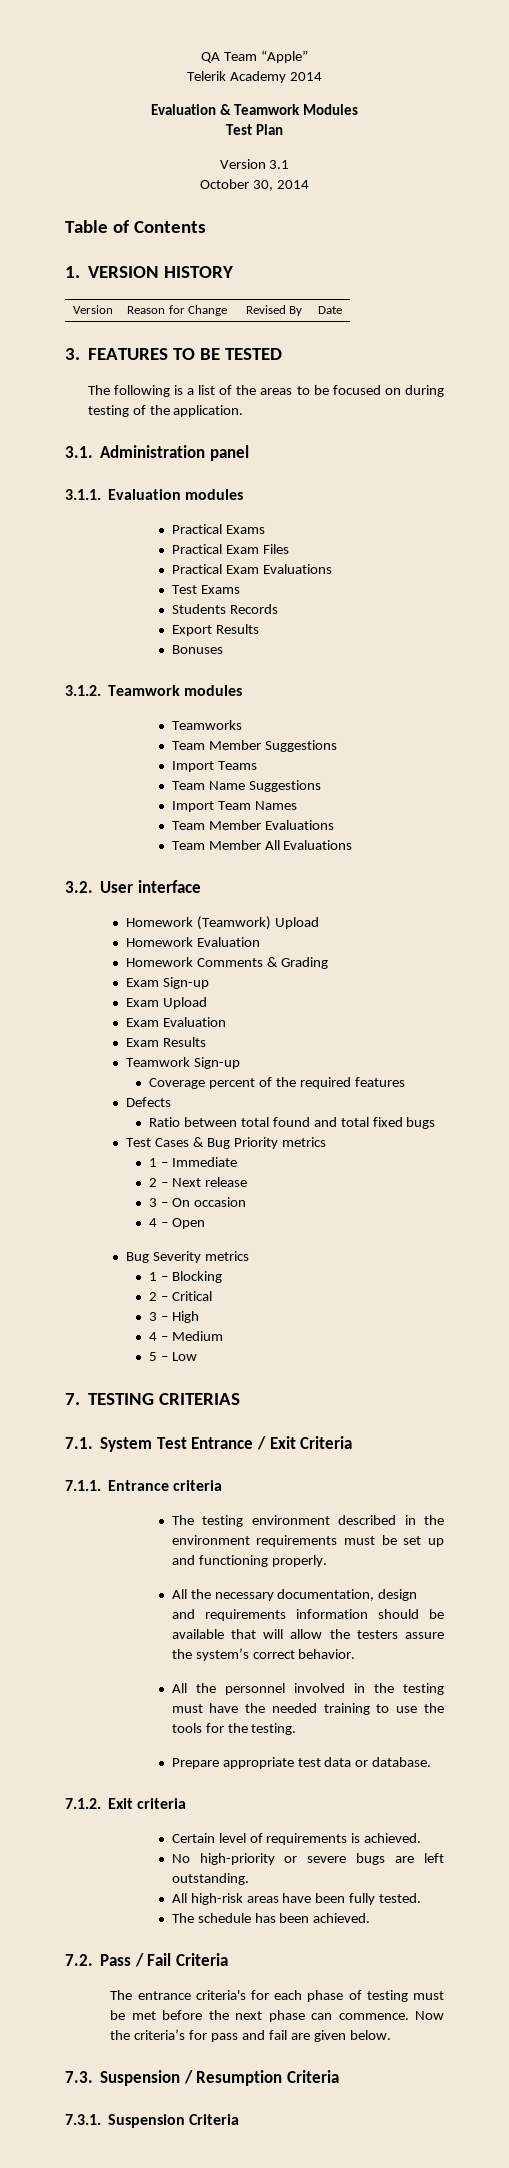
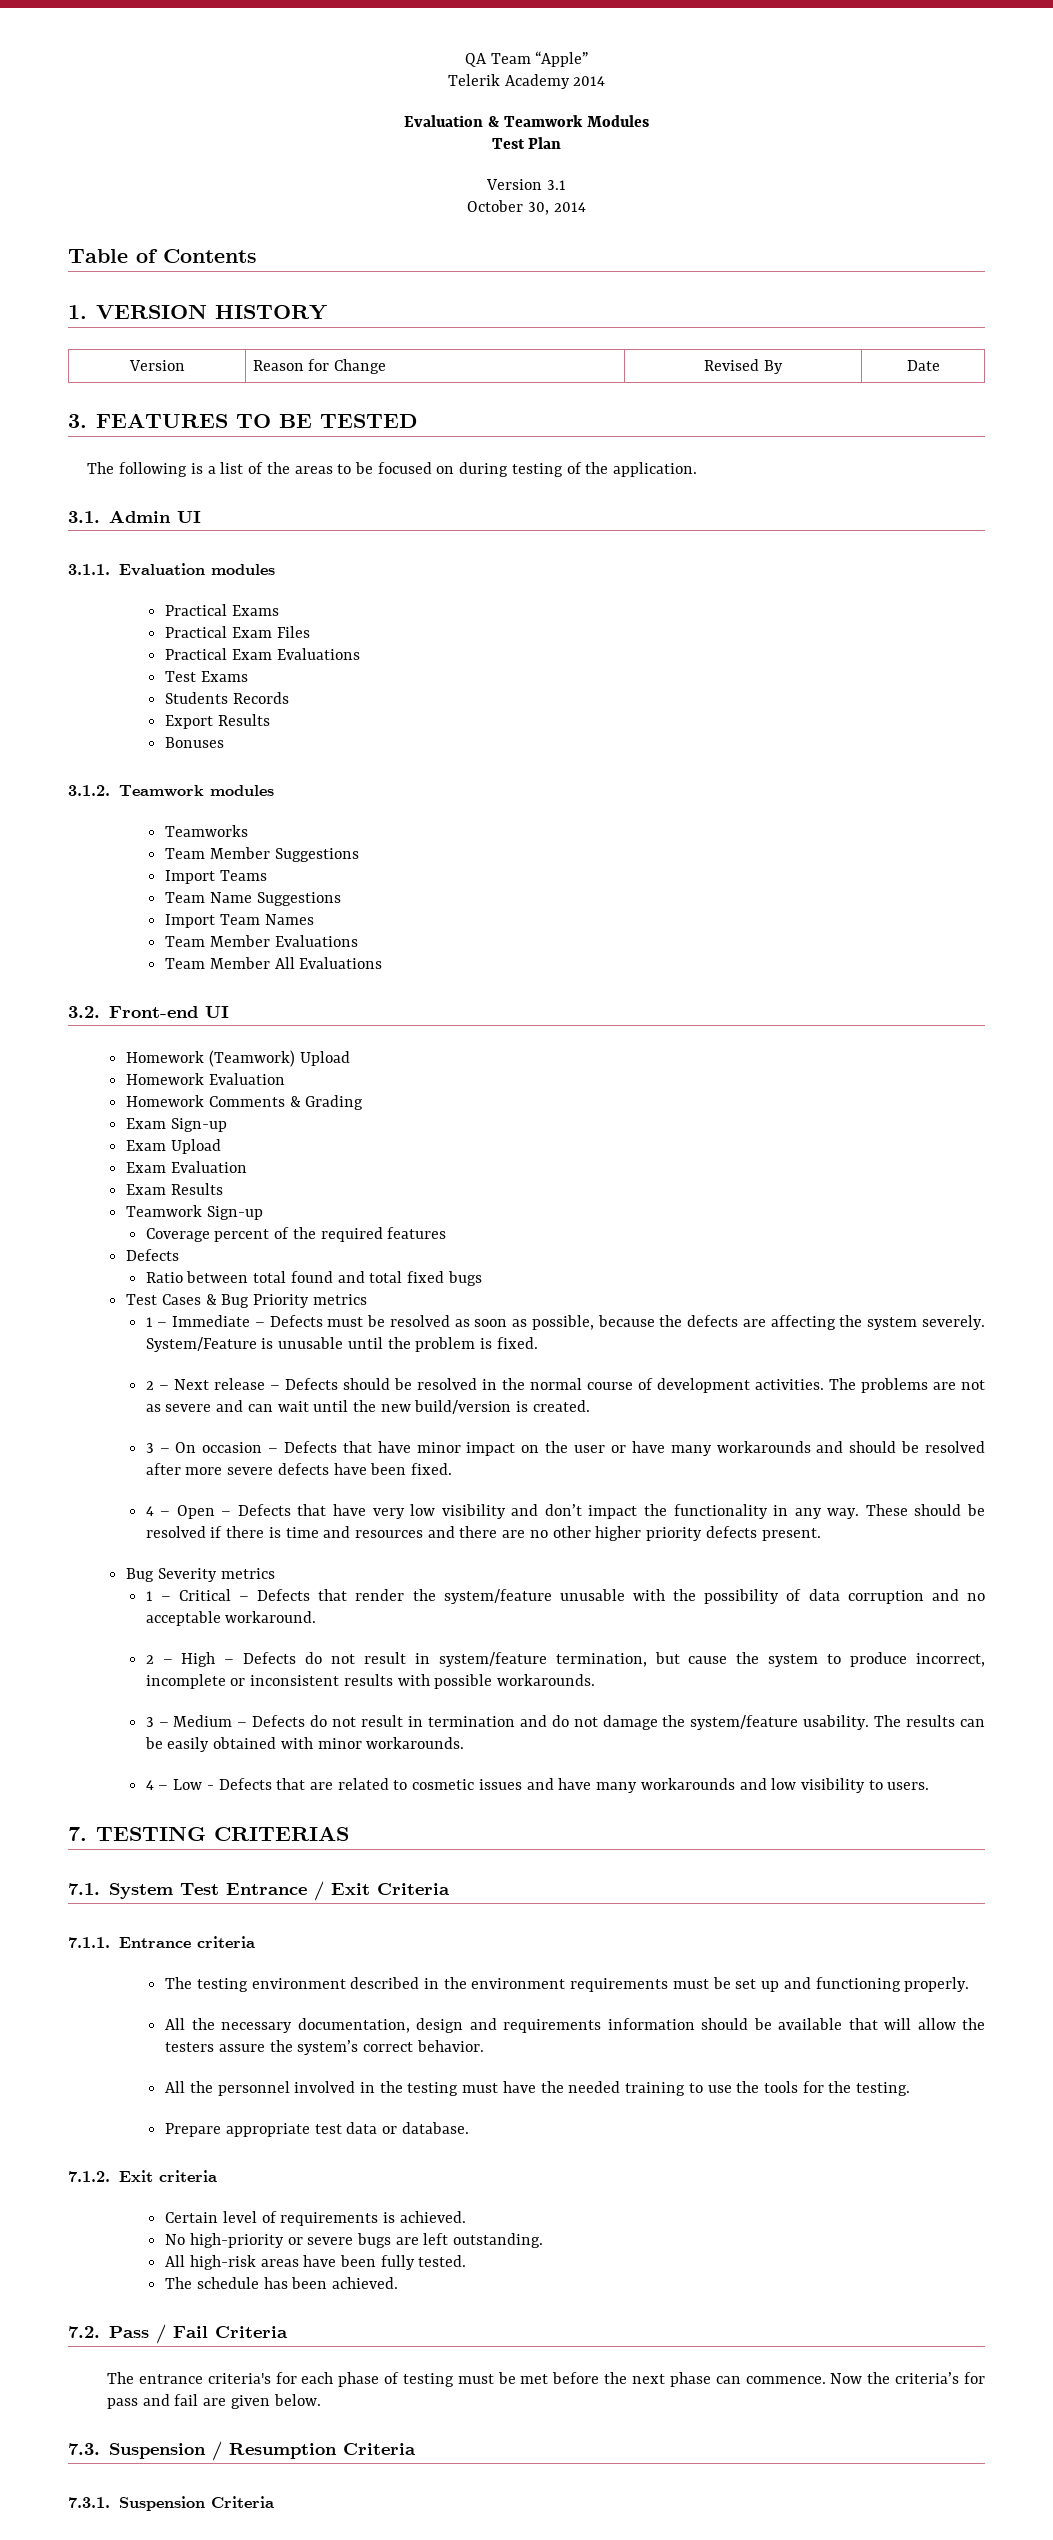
- 3.1. Administration panel
+ 3.1. Admin UI
- 3.2. User interface
+ 3.2. Front-end UI
- 1 – Immediate
- 2 – Next release
- 3 – On occasion
- 4 – Open
+ 1 – Immediate – Defects must be resolved as soon as possible, because the defects are affecting the system severely. System/Feature is unusable until the problem is fixed.
+ 2 – Next release – Defects should be resolved in the normal course of development activities. The problems are not as severe and can wait until the new build/version is created.
+ 3 – On occasion – Defects that have minor impact on the user or have many workarounds and should be resolved after more severe defects have been fixed.
+ 4 – Open – Defects that have very low visibility and don’t impact the functionality in any way. These should be resolved if there is time and resources and there are no other higher priority defects present.
- 1 – Blocking
- 2 – Critical
- 3 – High
- 4 – Medium
- 5 – Low
+ 1 – Critical – Defects that render the system/feature unusable with the possibility of data corruption and no acceptable workaround.
+ 2 – High – Defects do not result in system/feature termination, but cause the system to produce incorrect, incomplete or inconsistent results with possible workarounds.
+ 3 – Medium – Defects do not result in termination and do not damage the system/feature usability. The results can be easily obtained with minor workarounds.
+ 4 – Low - Defects that are related to cosmetic issues and have many workarounds and low visibility to users.

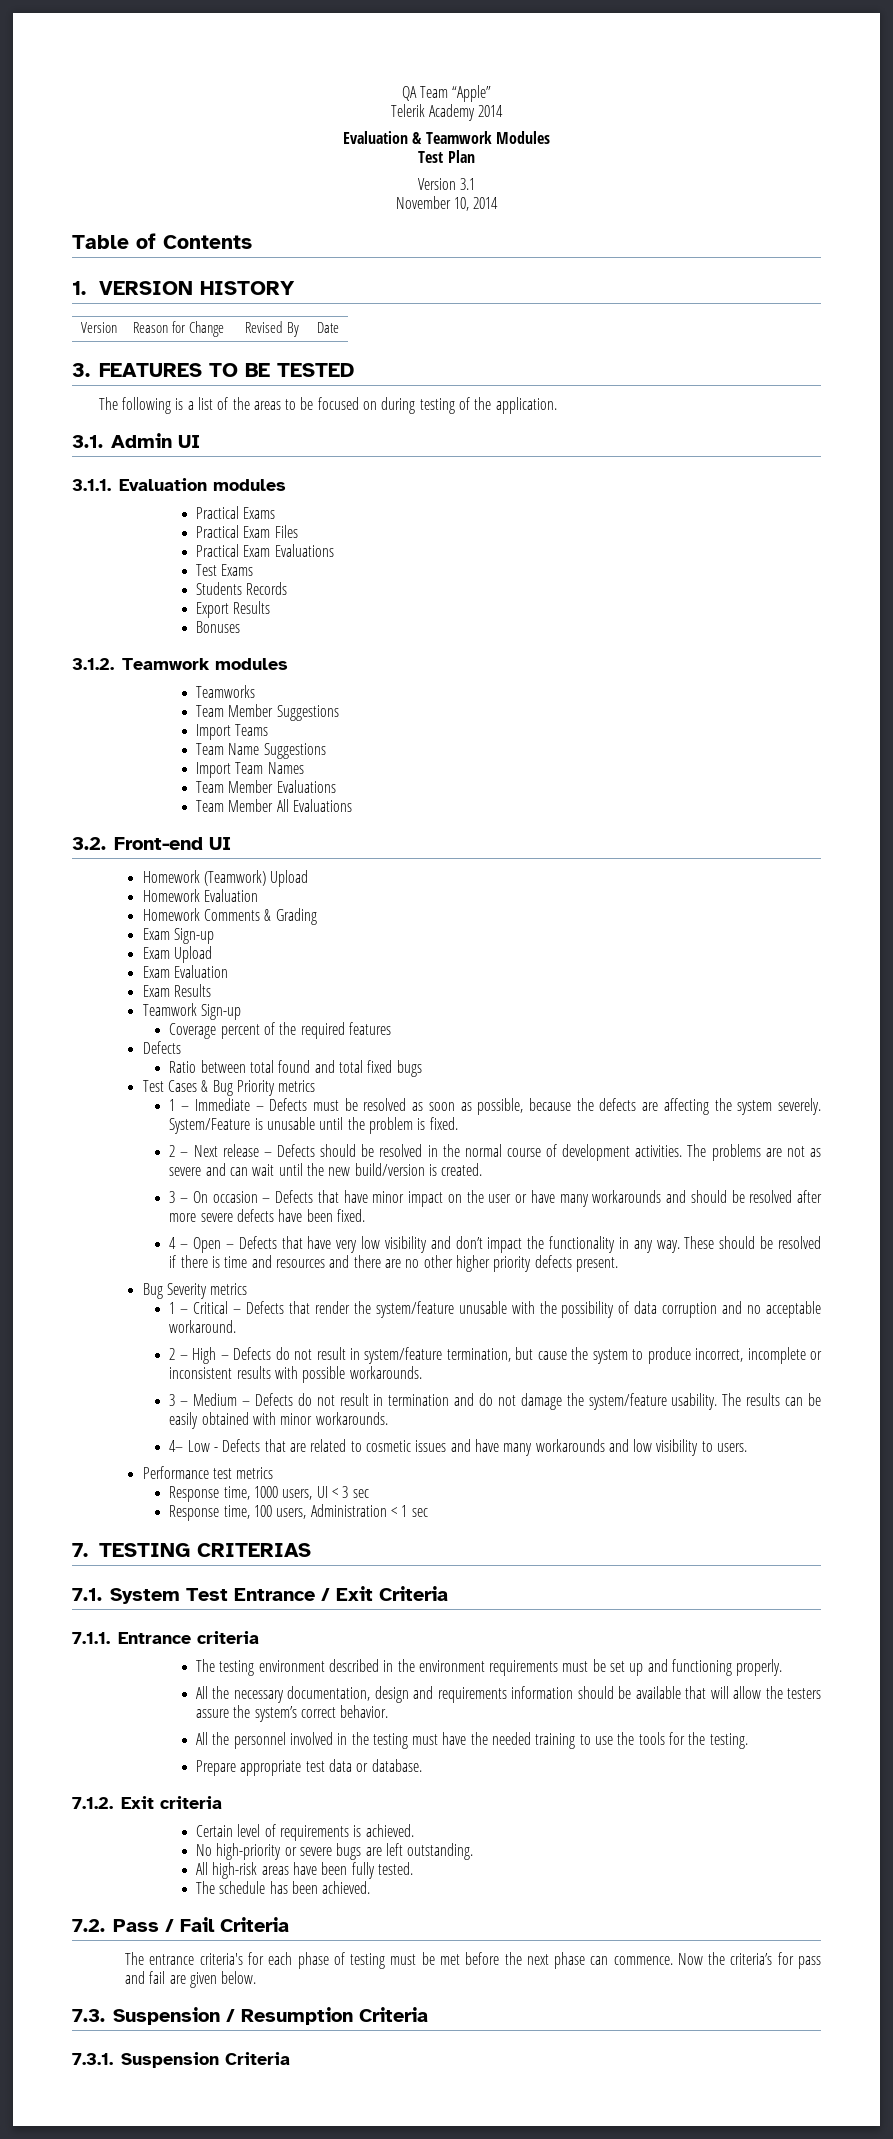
- October 30, 2014
+ November 10, 2014
- 4 – Low - Defects that are related to cosmetic issues and have many workarounds and low visibility to users.
+ 4– Low - Defects that are related to cosmetic issues and have many workarounds and low visibility to users.
+ Performance test metrics
+ Response time, 1000 users, UI < 3 sec
+ Response time, 100 users, Administration < 1 sec

